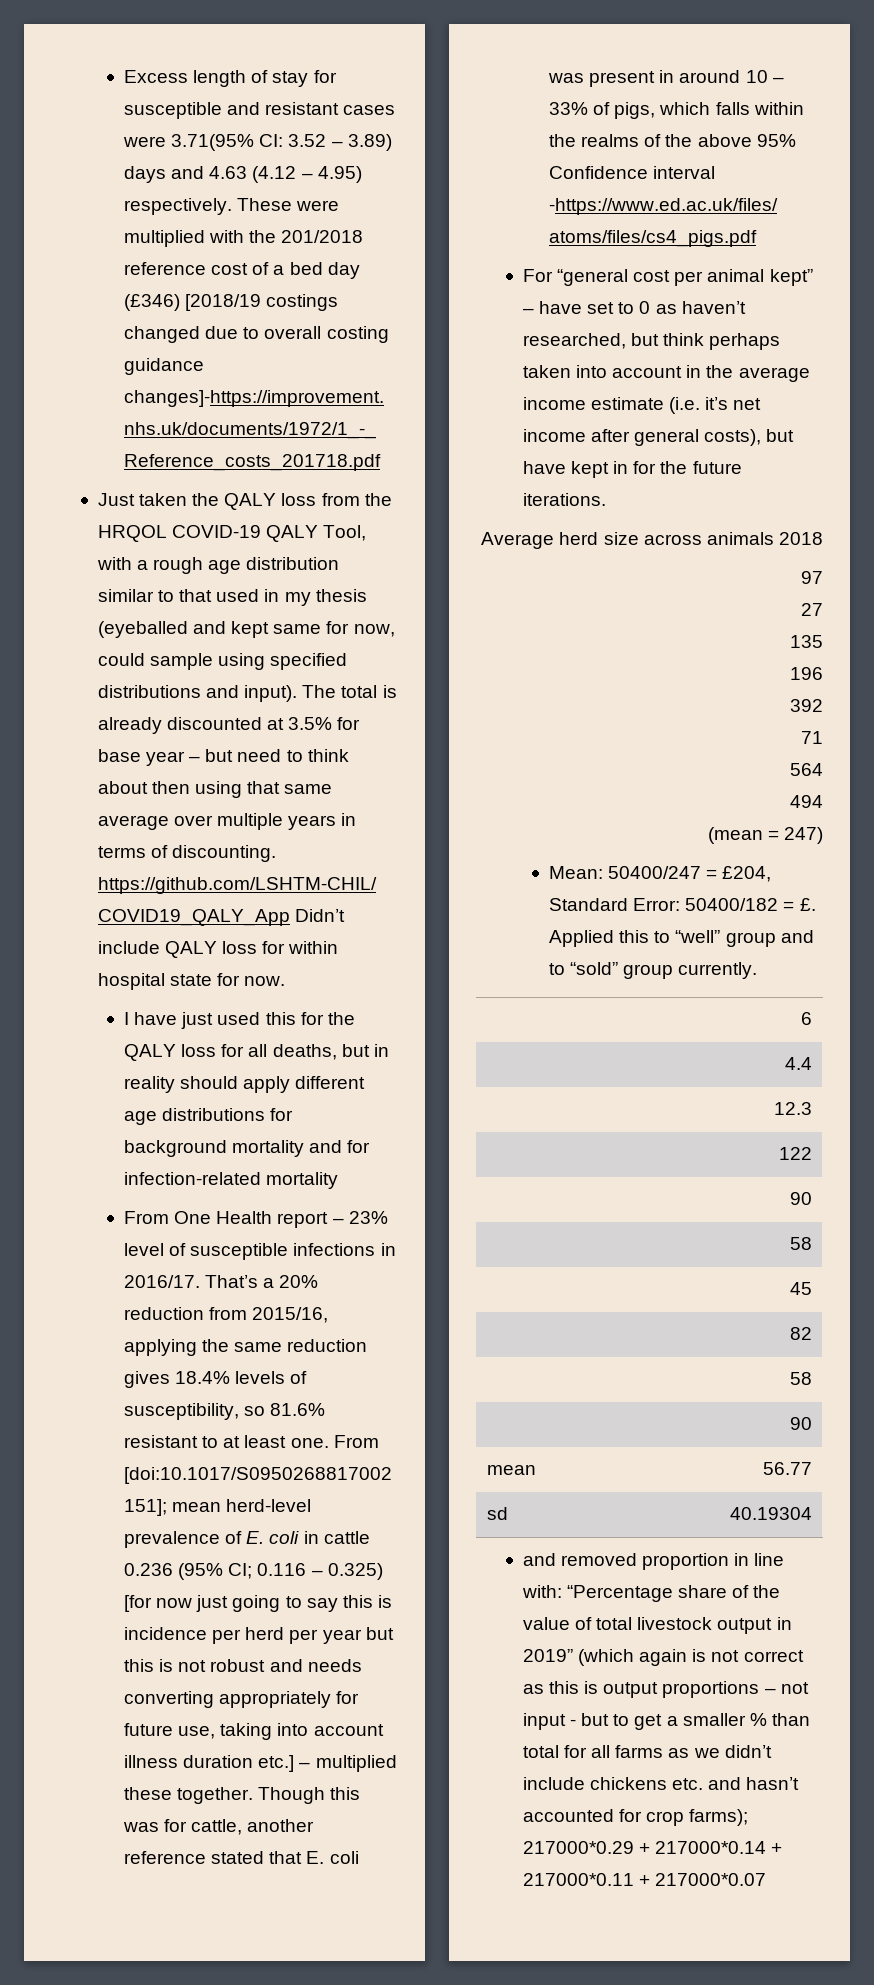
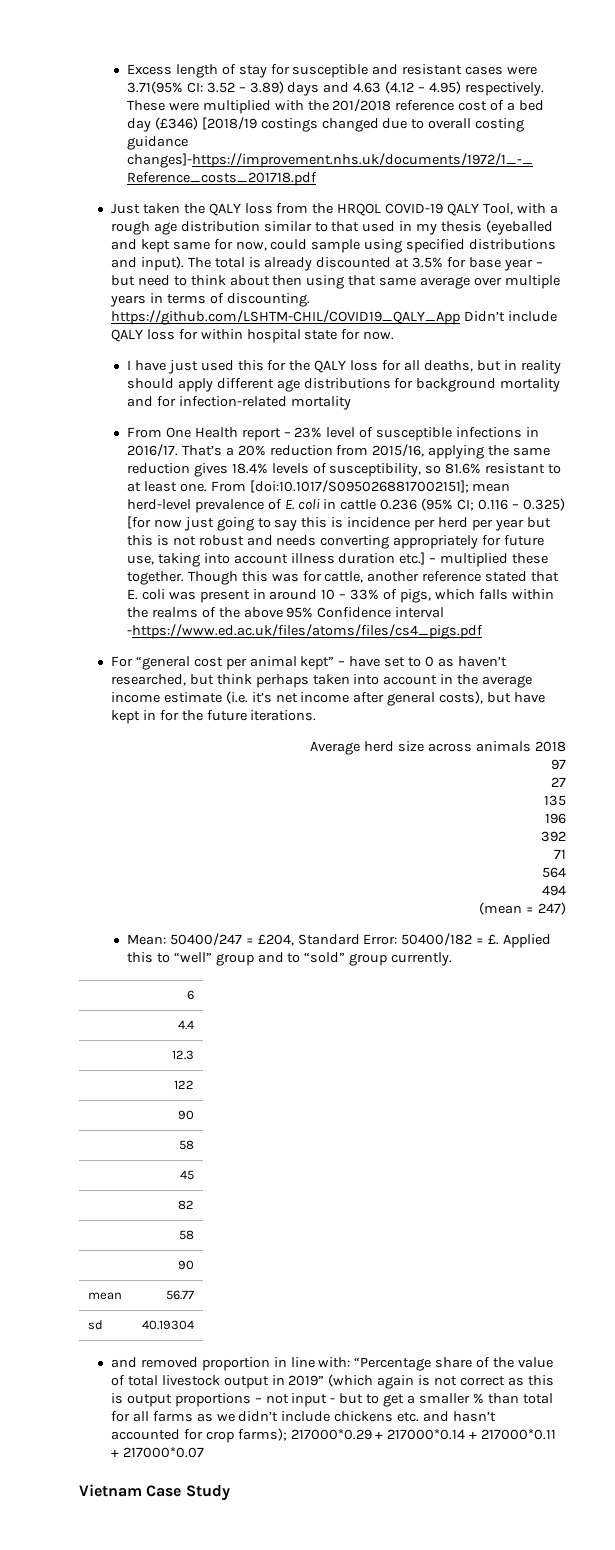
+ Vietnam Case Study

